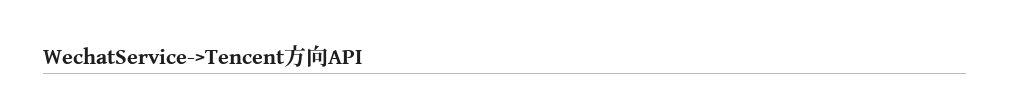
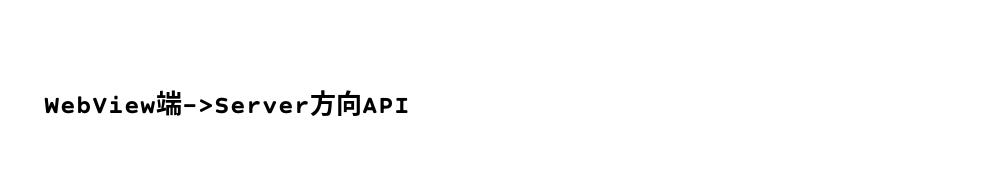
- WechatService->Tencent方向API
+ WebView端->Server方向API

